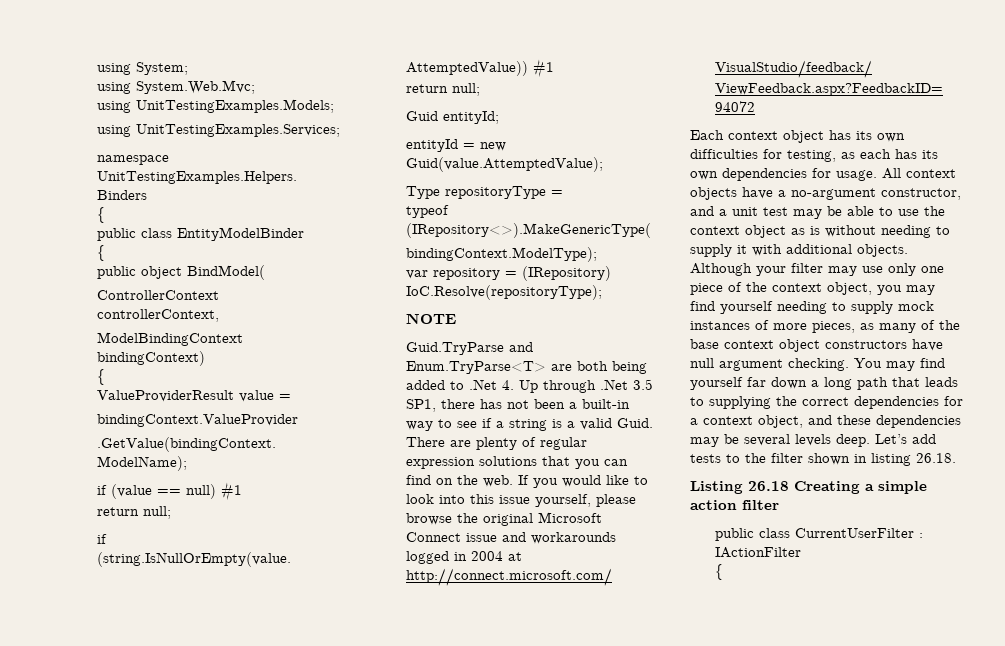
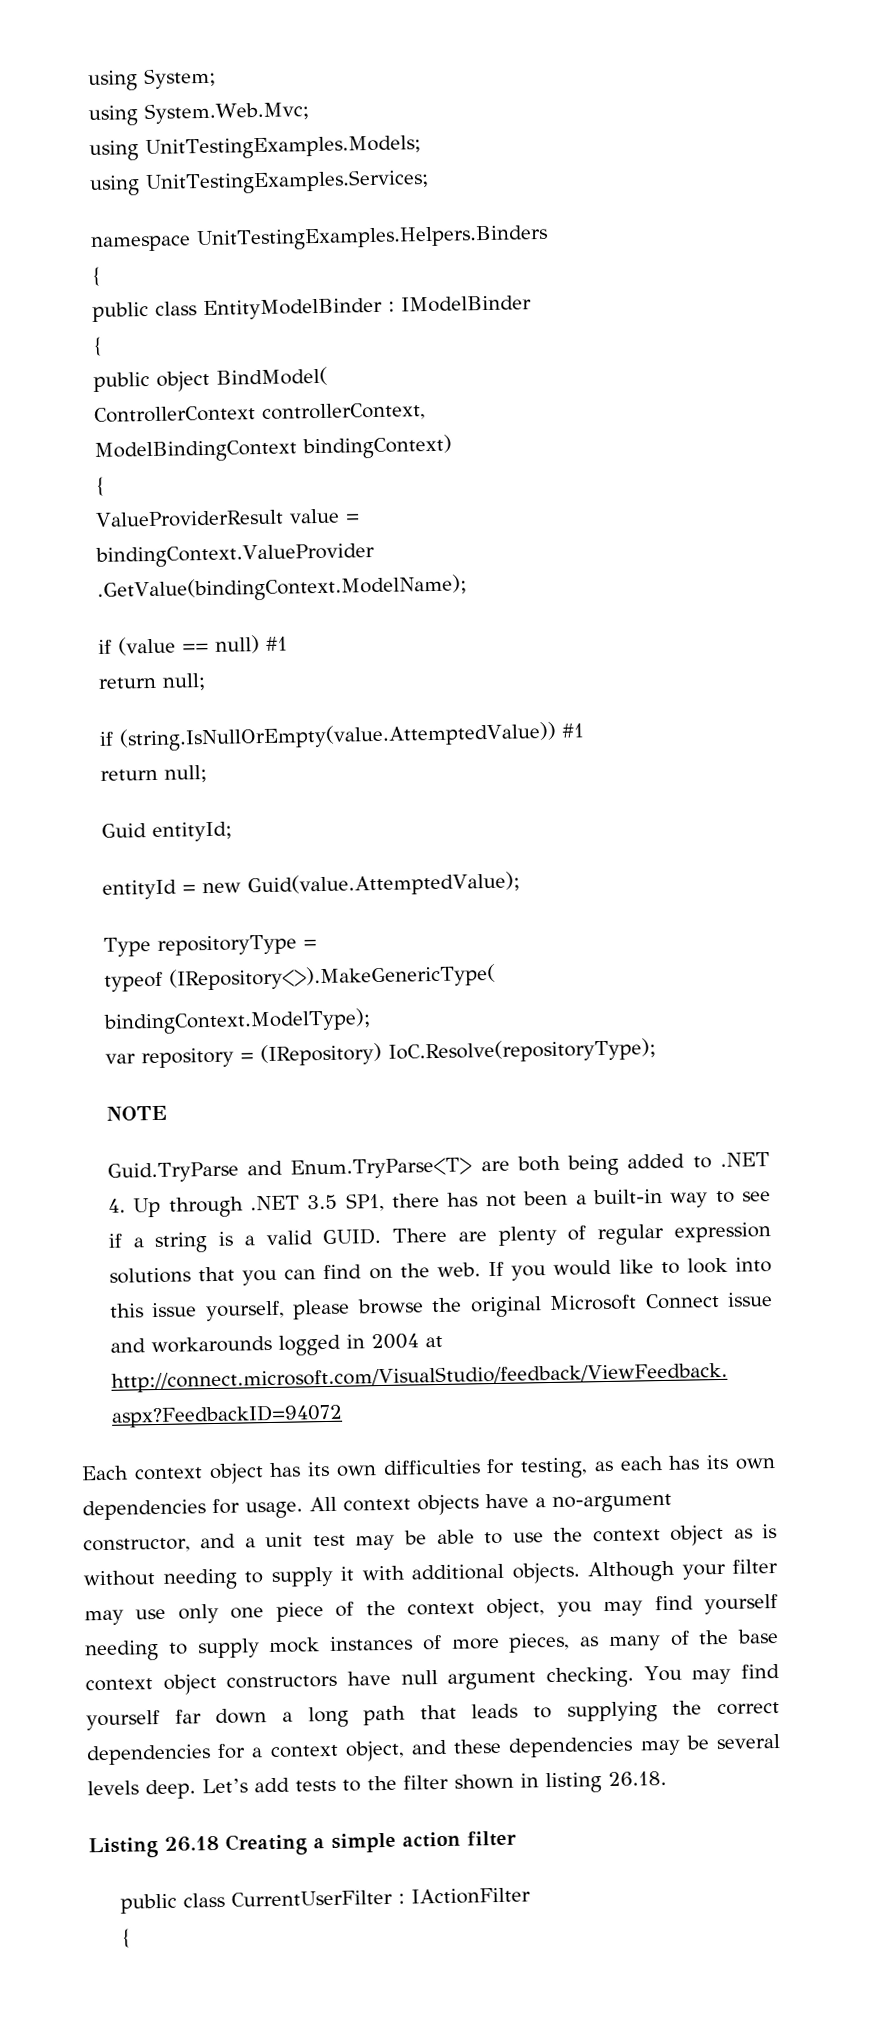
- public class EntityModelBinder
+ public class EntityModelBinder : IModelBinder
- Guid.TryParse and Enum.TryParse<T> are both being added to .Net 4. Up through .Net 3.5 SP1, there has not been a built-in way to see if a string is a valid Guid.
+ Guid.TryParse and Enum.TryParse<T> are both being added to .NET 4. Up through .NET 3.5 SP1, there has not been a built-in way to see if a string is a valid GUID.

